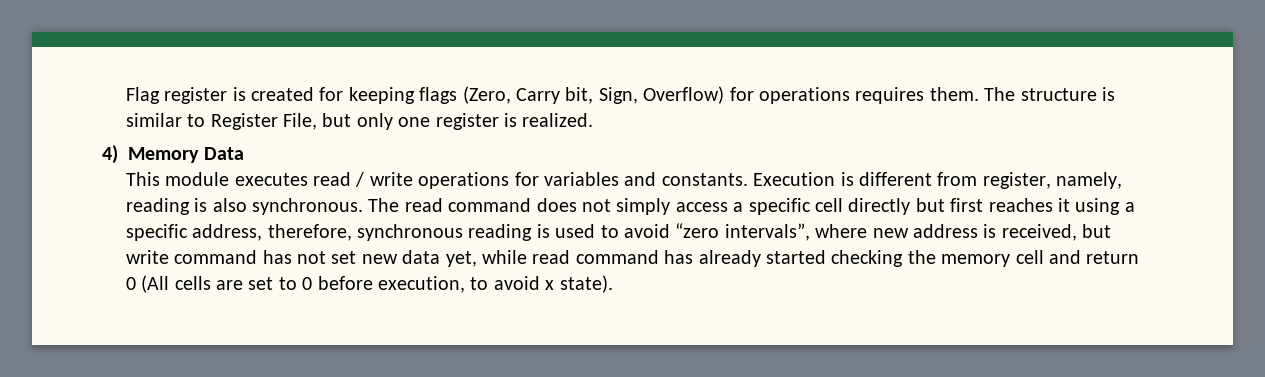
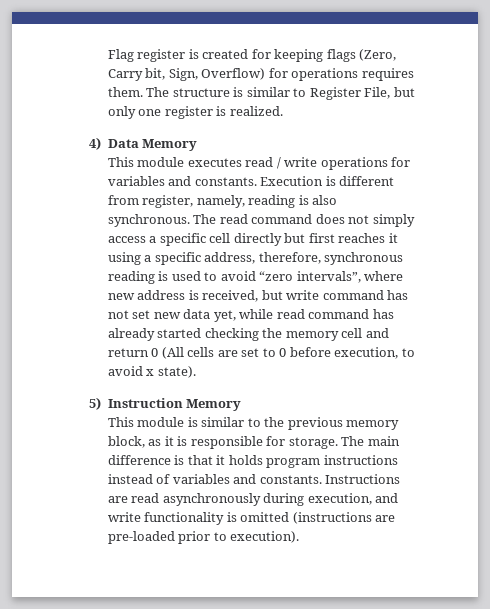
- 4) Memory Data
+ 4) Data Memory
+ 5) Instruction Memory
+ This module is similar to the previous memory block, as it is responsible for storage. The main difference is that it holds program instructions instead of variables and constants. Instructions are read asynchronously during execution, and write functionality is omitted (instructions are pre-loaded prior to execution).

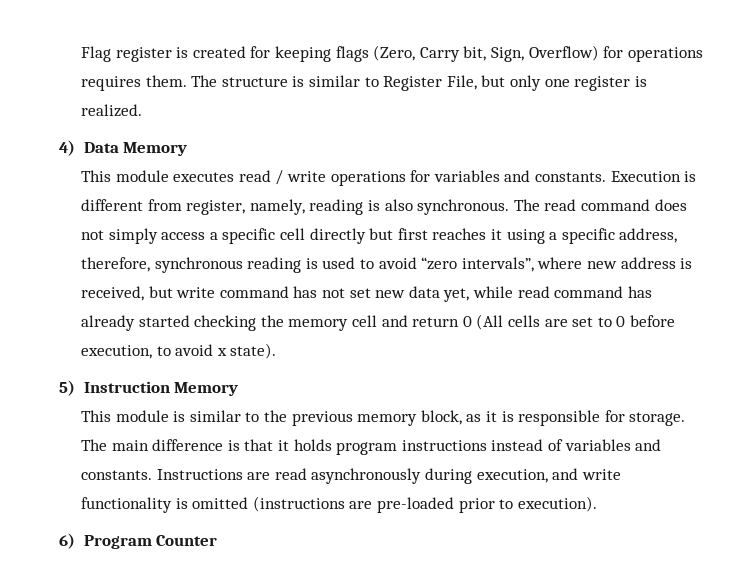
+ 6) Program Counter

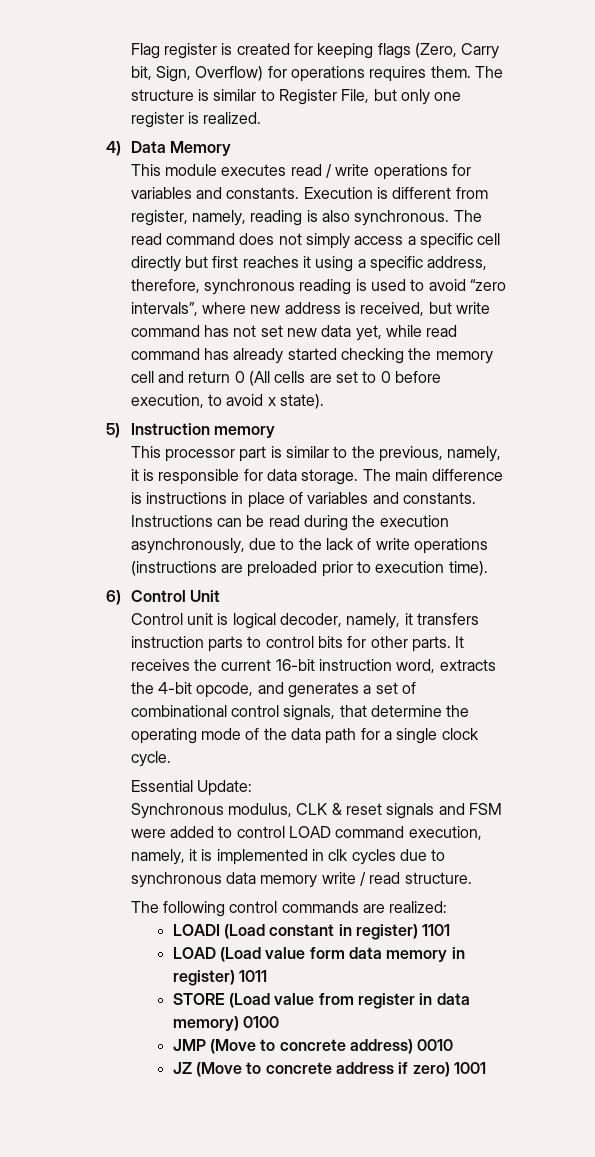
- 5) Instruction Memory
- This module is similar to the previous memory block, as it is responsible for storage.
+ 5) Instruction memory
+ This processor part is similar to the previous, namely, it is responsible for data storage.
- The main difference is that it holds program instructions instead of variables and constants.
+ The main difference is instructions in place of variables and constants.
- Instructions are read asynchronously during execution, and write functionality is omitted (instructions are pre-loaded prior to execution).
+ Instructions can be read during the execution asynchronously, due to the lack of write operations (instructions are preloaded prior to execution time).
- 6) Program Counter
+ 6) Control Unit
+ Control unit is logical decoder, namely, it transfers instruction parts to control bits for other parts. It receives the current 16-bit instruction word, extracts the 4-bit opcode, and generates a set of combinational control signals, that determine the operating mode of the data path for a single clock cycle.
+ Essential Update:
+ Synchronous modulus, CLK & reset signals and FSM were added to control LOAD command execution, namely, it is implemented in clk cycles due to synchronous data memory write / read structure.
+ The following control commands are realized:
+ LOADI (Load constant in register) 1101
+ LOAD (Load value form data memory in register) 1011
+ STORE (Load value from register in data memory) 0100
+ JMP (Move to concrete address) 0010
+ JZ (Move to concrete address if zero) 1001

